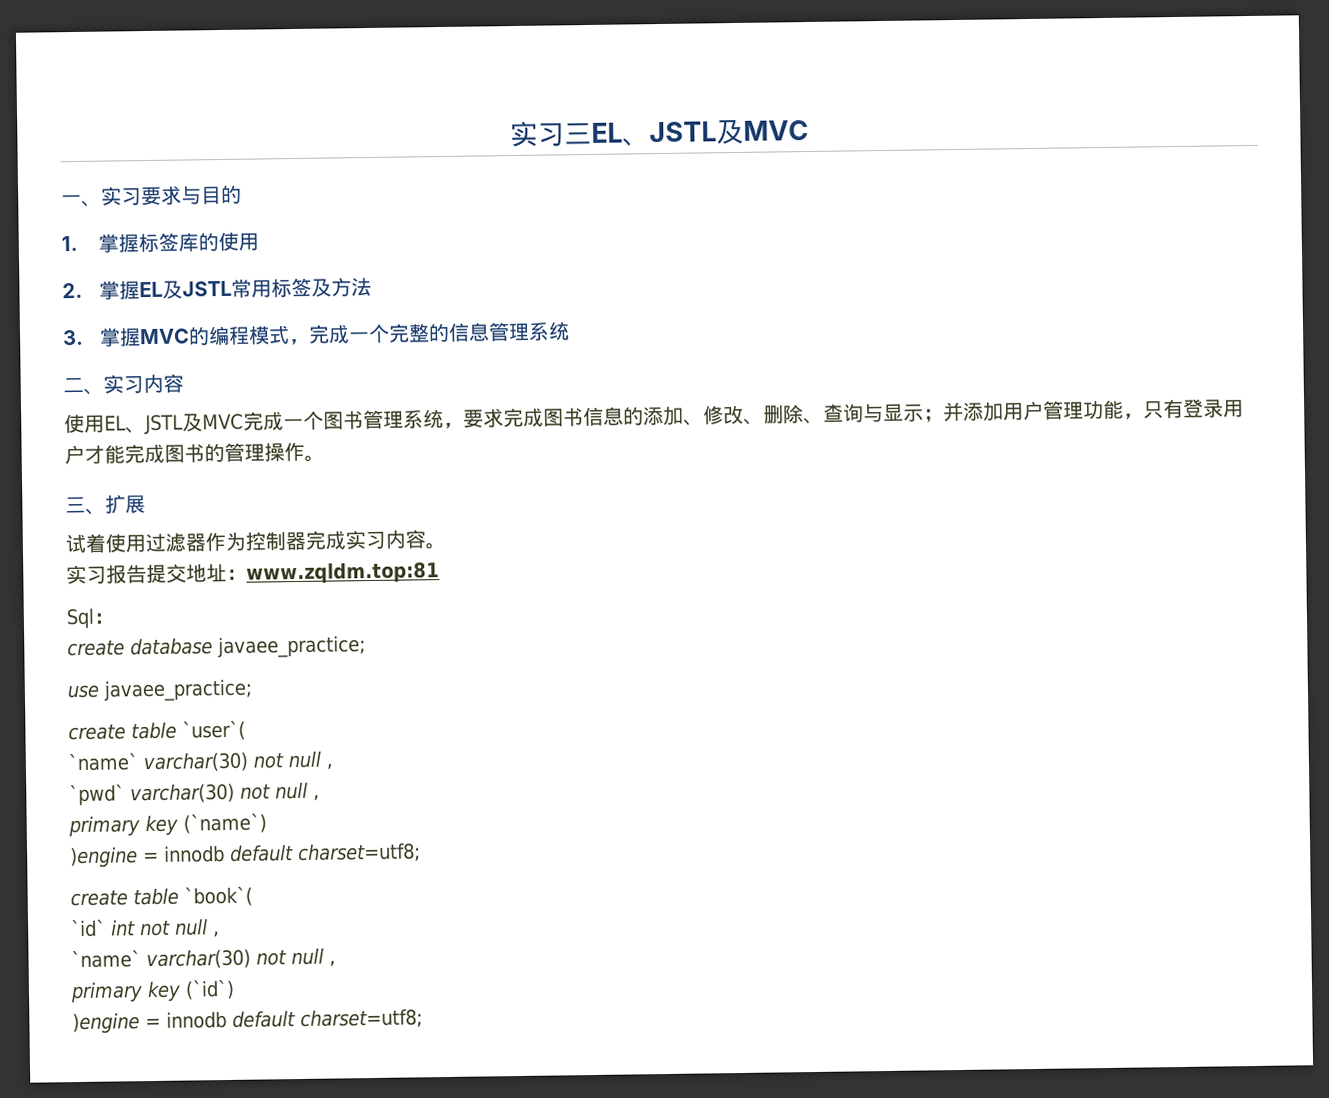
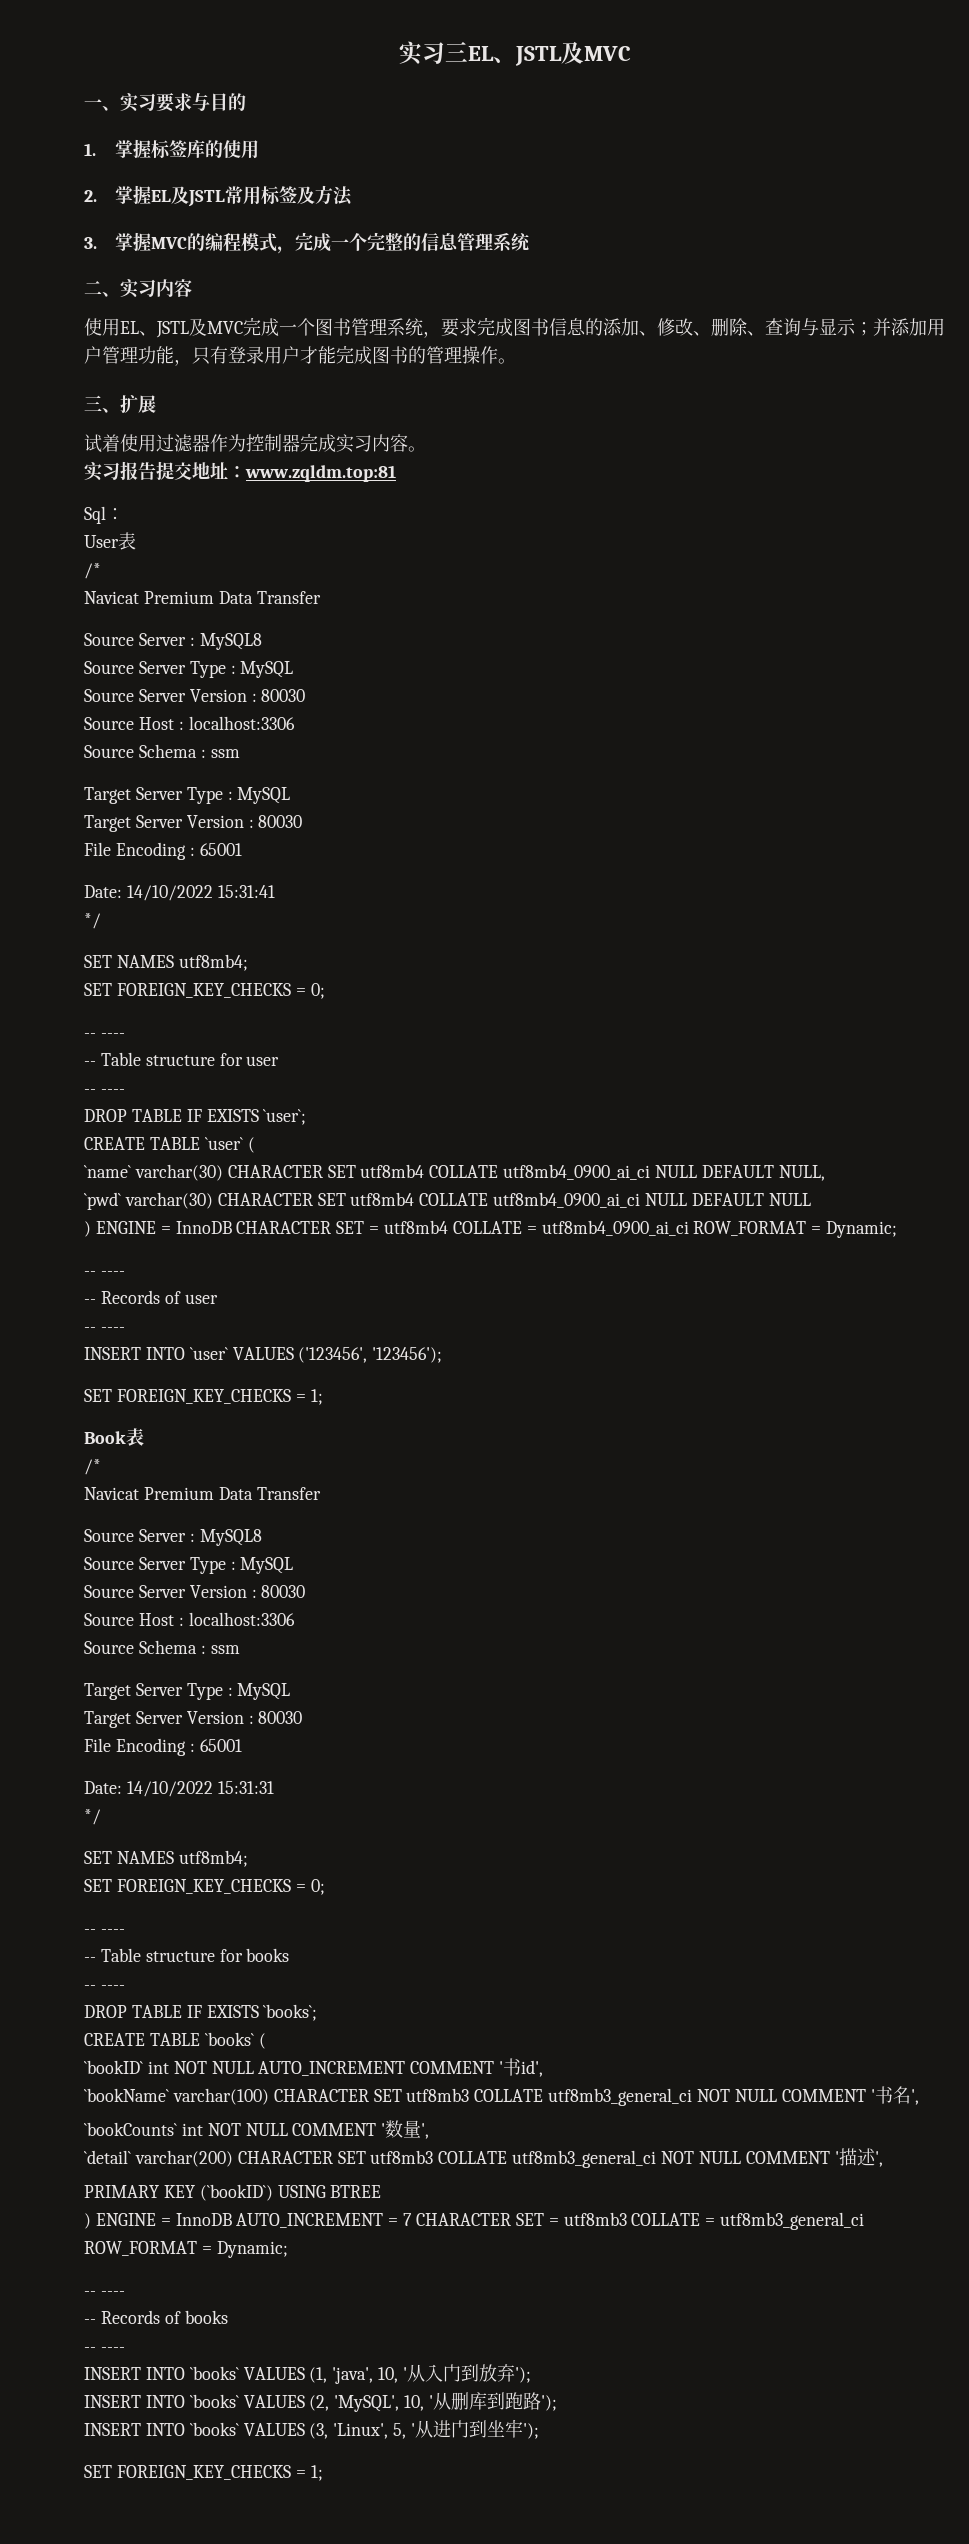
- create database javaee_practice;
- use javaee_practice;
- create table `user`(
- `name` varchar(30) not null ,
- `pwd` varchar(30) not null ,
- primary key (`name`)
- )engine = innodb default charset=utf8;
- create table `book`(
- `id` int not null ,
- `name` varchar(30) not null ,
- primary key (`id`)
- )engine = innodb default charset=utf8;
+ User表
+ /*
+ Navicat Premium Data Transfer
+ Source Server : MySQL8
+ Source Server Type : MySQL
+ Source Server Version : 80030
+ Source Host : localhost:3306
+ Source Schema : ssm
+ Target Server Type : MySQL
+ Target Server Version : 80030
+ File Encoding : 65001
+ Date: 14/10/2022 15:31:41
+ */
+ SET NAMES utf8mb4;
+ SET FOREIGN_KEY_CHECKS = 0;
+ -- ----
+ -- Table structure for user
+ -- ----
+ DROP TABLE IF EXISTS `user`;
+ CREATE TABLE `user` (
+ `name` varchar(30) CHARACTER SET utf8mb4 COLLATE utf8mb4_0900_ai_ci NULL DEFAULT NULL,
+ `pwd` varchar(30) CHARACTER SET utf8mb4 COLLATE utf8mb4_0900_ai_ci NULL DEFAULT NULL
+ ) ENGINE = InnoDB CHARACTER SET = utf8mb4 COLLATE = utf8mb4_0900_ai_ci ROW_FORMAT = Dynamic;
+ -- ----
+ -- Records of user
+ -- ----
+ INSERT INTO `user` VALUES ('123456', '123456');
+ SET FOREIGN_KEY_CHECKS = 1;
+ Book表
+ /*
+ Navicat Premium Data Transfer
+ Source Server : MySQL8
+ Source Server Type : MySQL
+ Source Server Version : 80030
+ Source Host : localhost:3306
+ Source Schema : ssm
+ Target Server Type : MySQL
+ Target Server Version : 80030
+ File Encoding : 65001
+ Date: 14/10/2022 15:31:31
+ */
+ SET NAMES utf8mb4;
+ SET FOREIGN_KEY_CHECKS = 0;
+ -- ----
+ -- Table structure for books
+ -- ----
+ DROP TABLE IF EXISTS `books`;
+ CREATE TABLE `books` (
+ `bookID` int NOT NULL AUTO_INCREMENT COMMENT '书id',
+ `bookName` varchar(100) CHARACTER SET utf8mb3 COLLATE utf8mb3_general_ci NOT NULL COMMENT '书名',
+ `bookCounts` int NOT NULL COMMENT '数量',
+ `detail` varchar(200) CHARACTER SET utf8mb3 COLLATE utf8mb3_general_ci NOT NULL COMMENT '描述',
+ PRIMARY KEY (`bookID`) USING BTREE
+ ) ENGINE = InnoDB AUTO_INCREMENT = 7 CHARACTER SET = utf8mb3 COLLATE = utf8mb3_general_ci ROW_FORMAT = Dynamic;
+ -- ----
+ -- Records of books
+ -- ----
+ INSERT INTO `books` VALUES (1, 'java', 10, '从入门到放弃');
+ INSERT INTO `books` VALUES (2, 'MySQL', 10, '从删库到跑路');
+ INSERT INTO `books` VALUES (3, 'Linux', 5, '从进门到坐牢');
+ SET FOREIGN_KEY_CHECKS = 1;

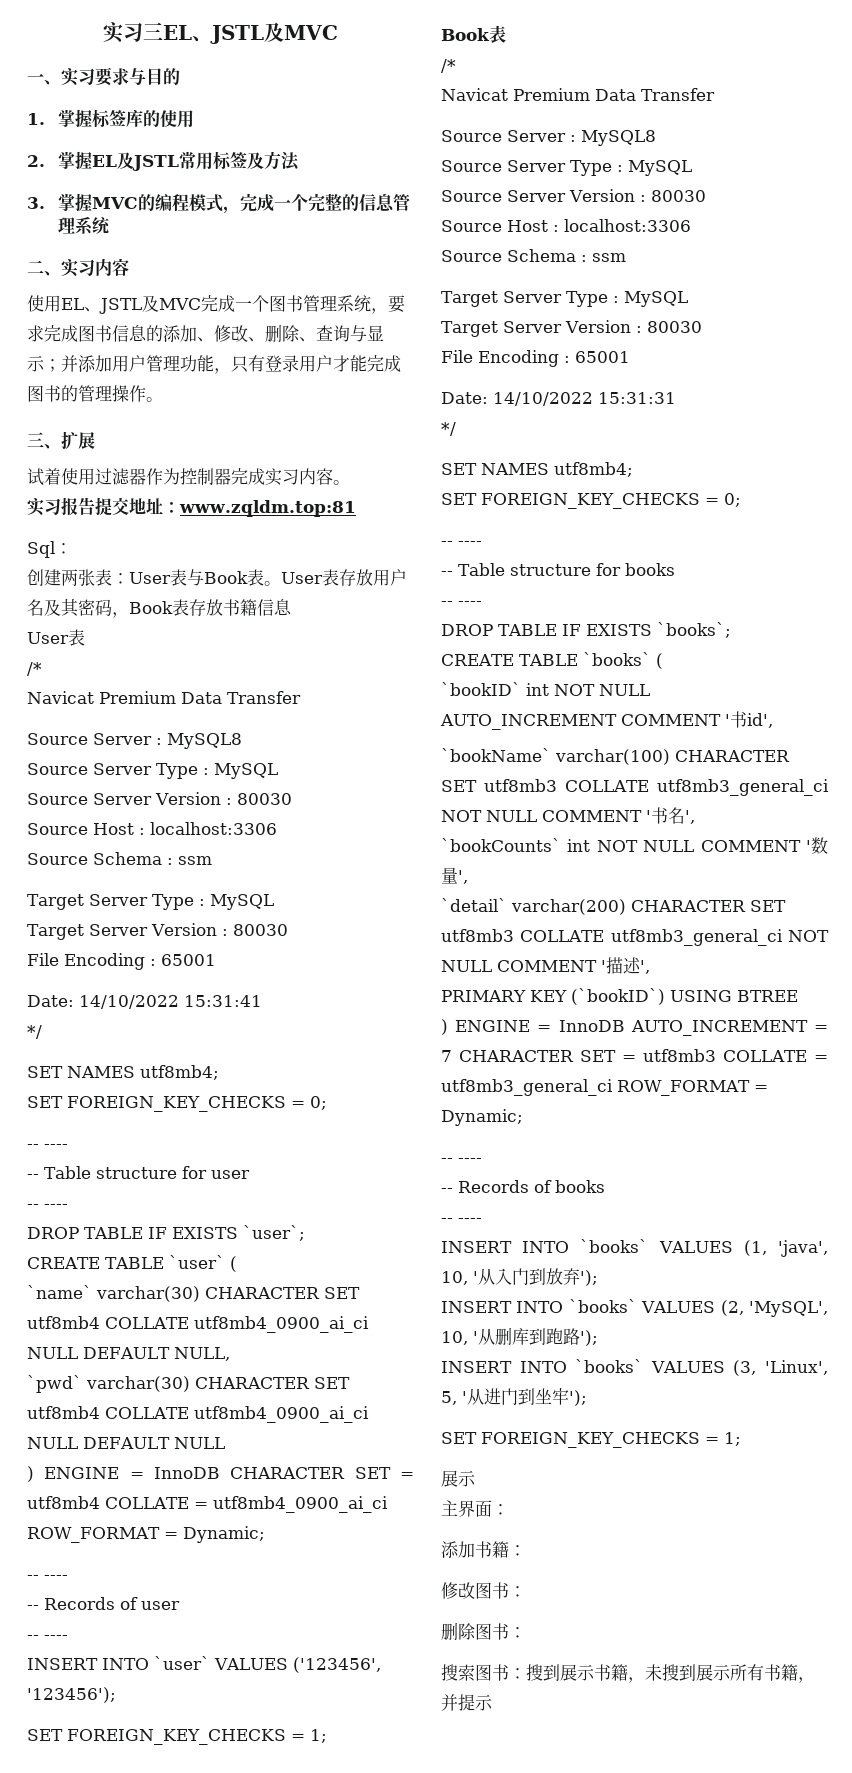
+ 创建两张表：User表与Book表。User表存放用户名及其密码，Book表存放书籍信息
  INSERT INTO `books` VALUES (3, 'Linux', 5, '从进门到坐牢');
  SET FOREIGN_KEY_CHECKS = 1;
+ 展示
+ 主界面：
+ 添加书籍：
+ 修改图书：
+ 删除图书：
+ 搜索图书：搜到展示书籍，未搜到展示所有书籍，并提示

